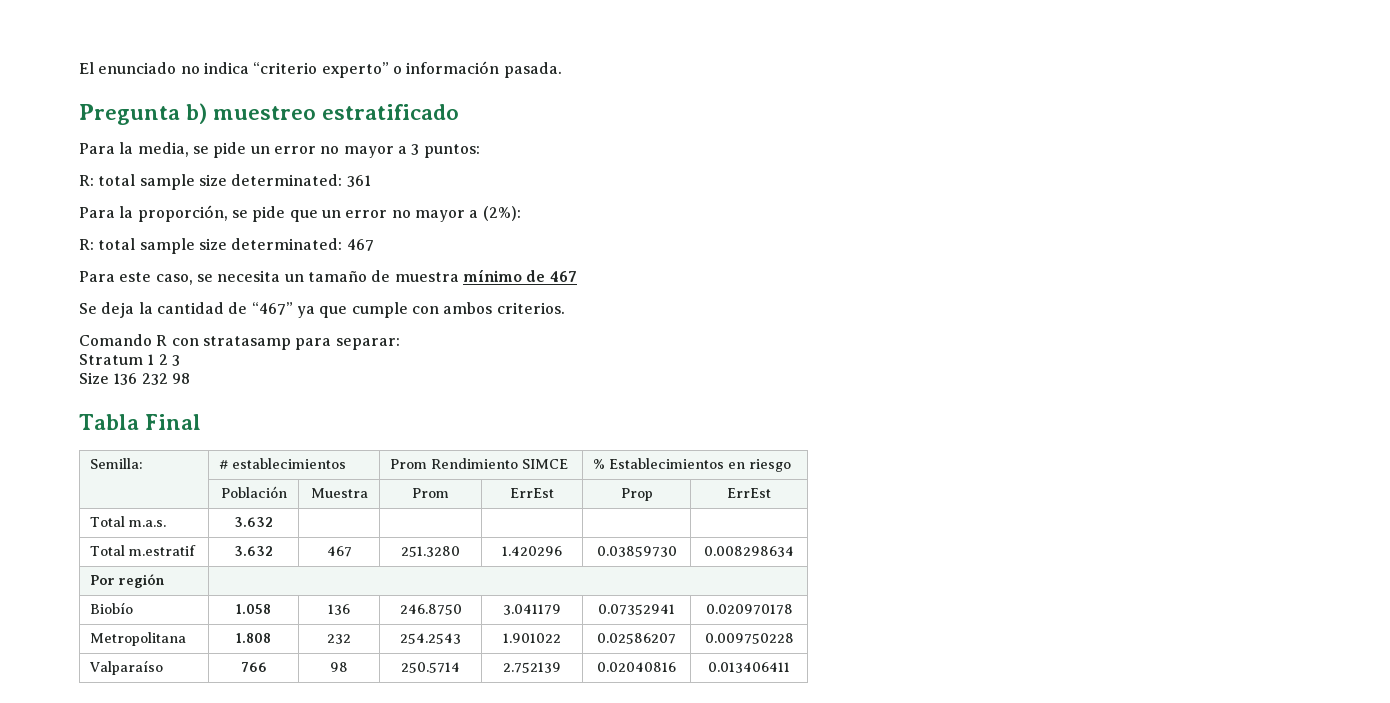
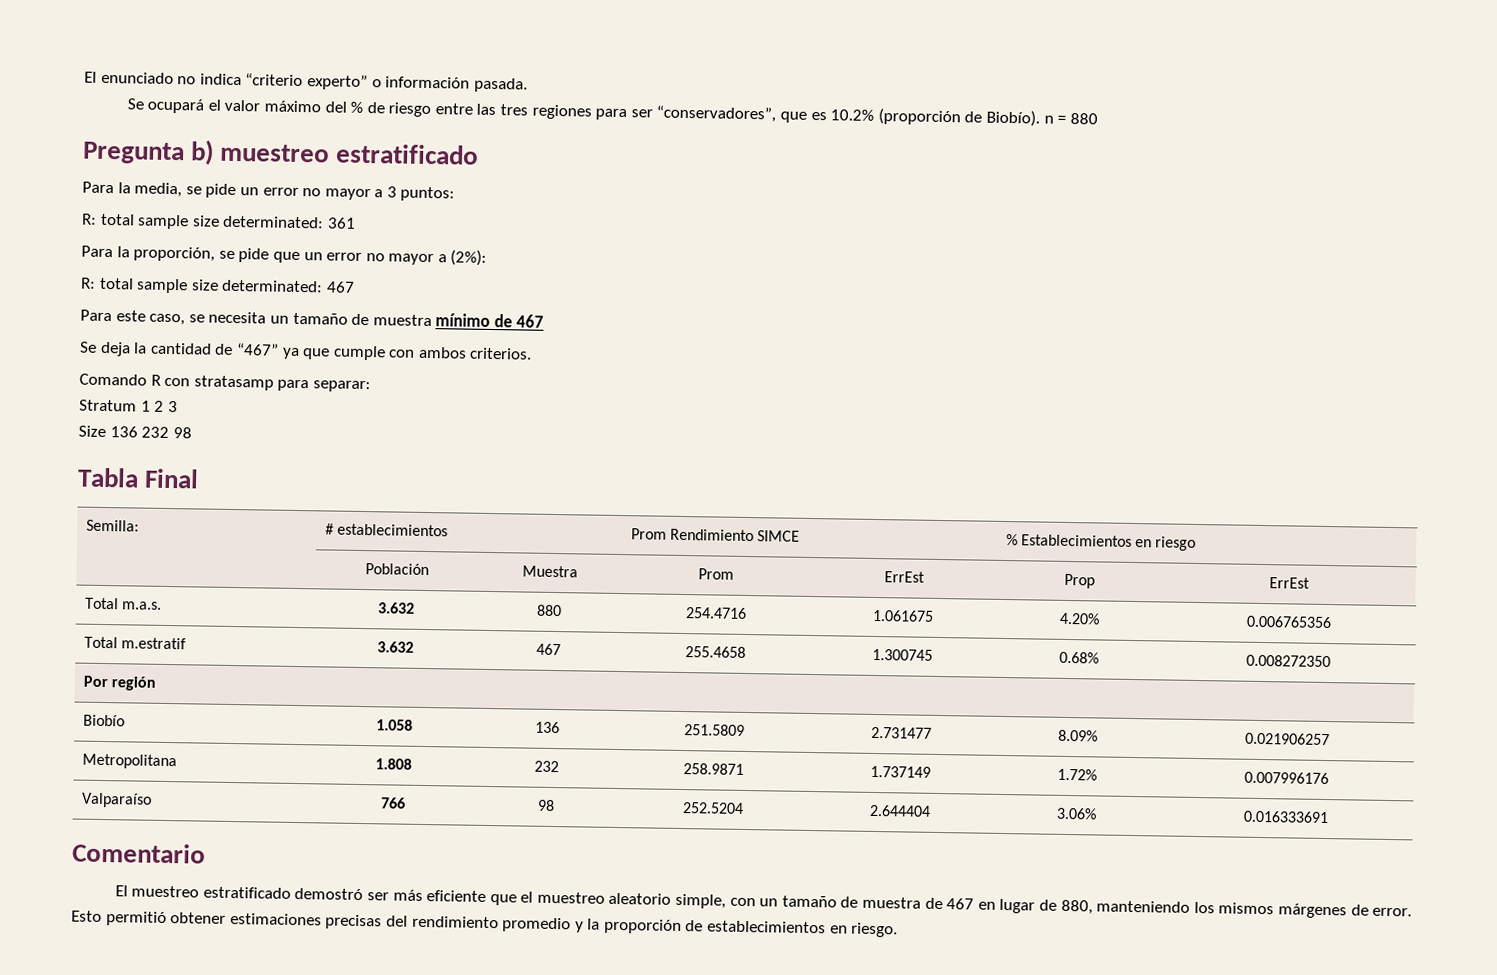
+ Se ocupará el valor máximo del % de riesgo entre las tres regiones para ser “conservadores”, que es 10.2% (proporción de Biobío). n = 880
- Total m.a.s. | 3.632 | | | | |
+ Total m.a.s. | 3.632 | 880 | 254.4716 | 1.061675 | 4.20% | 0.006765356
- Total m.estratif | 3.632 | 467 | 251.3280 | 1.420296 | 0.03859730 | 0.008298634
+ Total m.estratif | 3.632 | 467 | 255.4658 | 1.300745 | 0.68% | 0.008272350
- Biobío | 1.058 | 136 | 246.8750 | 3.041179 | 0.07352941 | 0.020970178
+ Biobío | 1.058 | 136 | 251.5809 | 2.731477 | 8.09% | 0.021906257
- Metropolitana | 1.808 | 232 | 254.2543 | 1.901022 | 0.02586207 | 0.009750228
+ Metropolitana | 1.808 | 232 | 258.9871 | 1.737149 | 1.72% | 0.007996176
- Valparaíso | 766 | 98 | 250.5714 | 2.752139 | 0.02040816 | 0.013406411
+ Valparaíso | 766 | 98 | 252.5204 | 2.644404 | 3.06% | 0.016333691
+ Comentario
+ El muestreo estratificado demostró ser más eficiente que el muestreo aleatorio simple, con un tamaño de muestra de 467 en lugar de 880, manteniendo los mismos márgenes de error. Esto permitió obtener estimaciones precisas del rendimiento promedio y la proporción de establecimientos en riesgo.

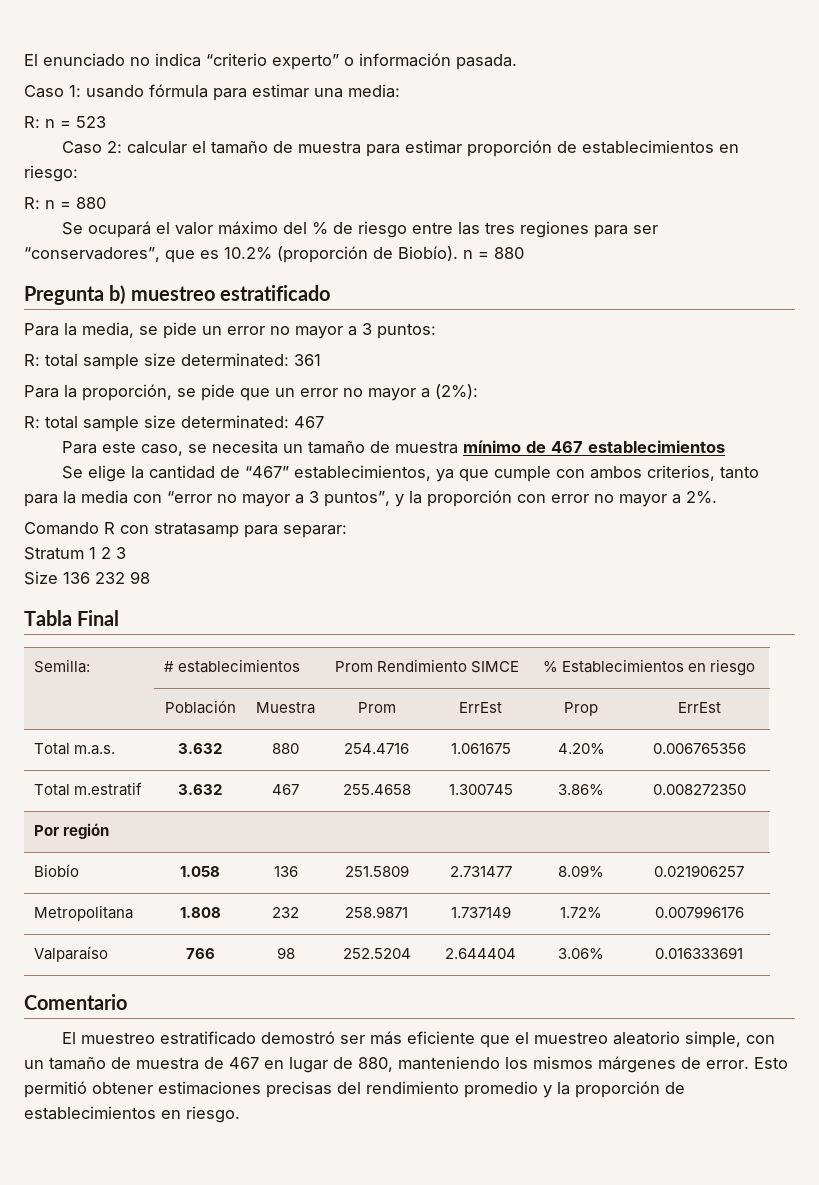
+ Caso 1: usando fórmula para estimar una media:
+ R: n = 523
+ Caso 2: calcular el tamaño de muestra para estimar proporción de establecimientos en riesgo:
+ R: n = 880
- Para este caso, se necesita un tamaño de muestra mínimo de 467
- Se deja la cantidad de “467” ya que cumple con ambos criterios.
+ Para este caso, se necesita un tamaño de muestra mínimo de 467 establecimientos
+ Se elige la cantidad de “467” establecimientos, ya que cumple con ambos criterios, tanto para la media con “error no mayor a 3 puntos”, y la proporción con error no mayor a 2%.
- Total m.estratif | 3.632 | 467 | 255.4658 | 1.300745 | 0.68% | 0.008272350
+ Total m.estratif | 3.632 | 467 | 255.4658 | 1.300745 | 3.86% | 0.008272350

